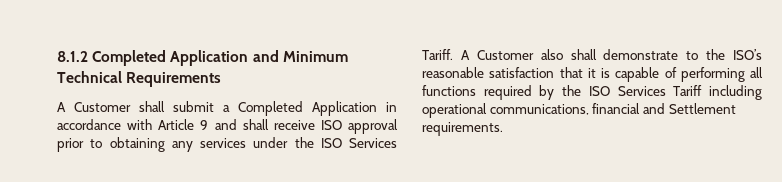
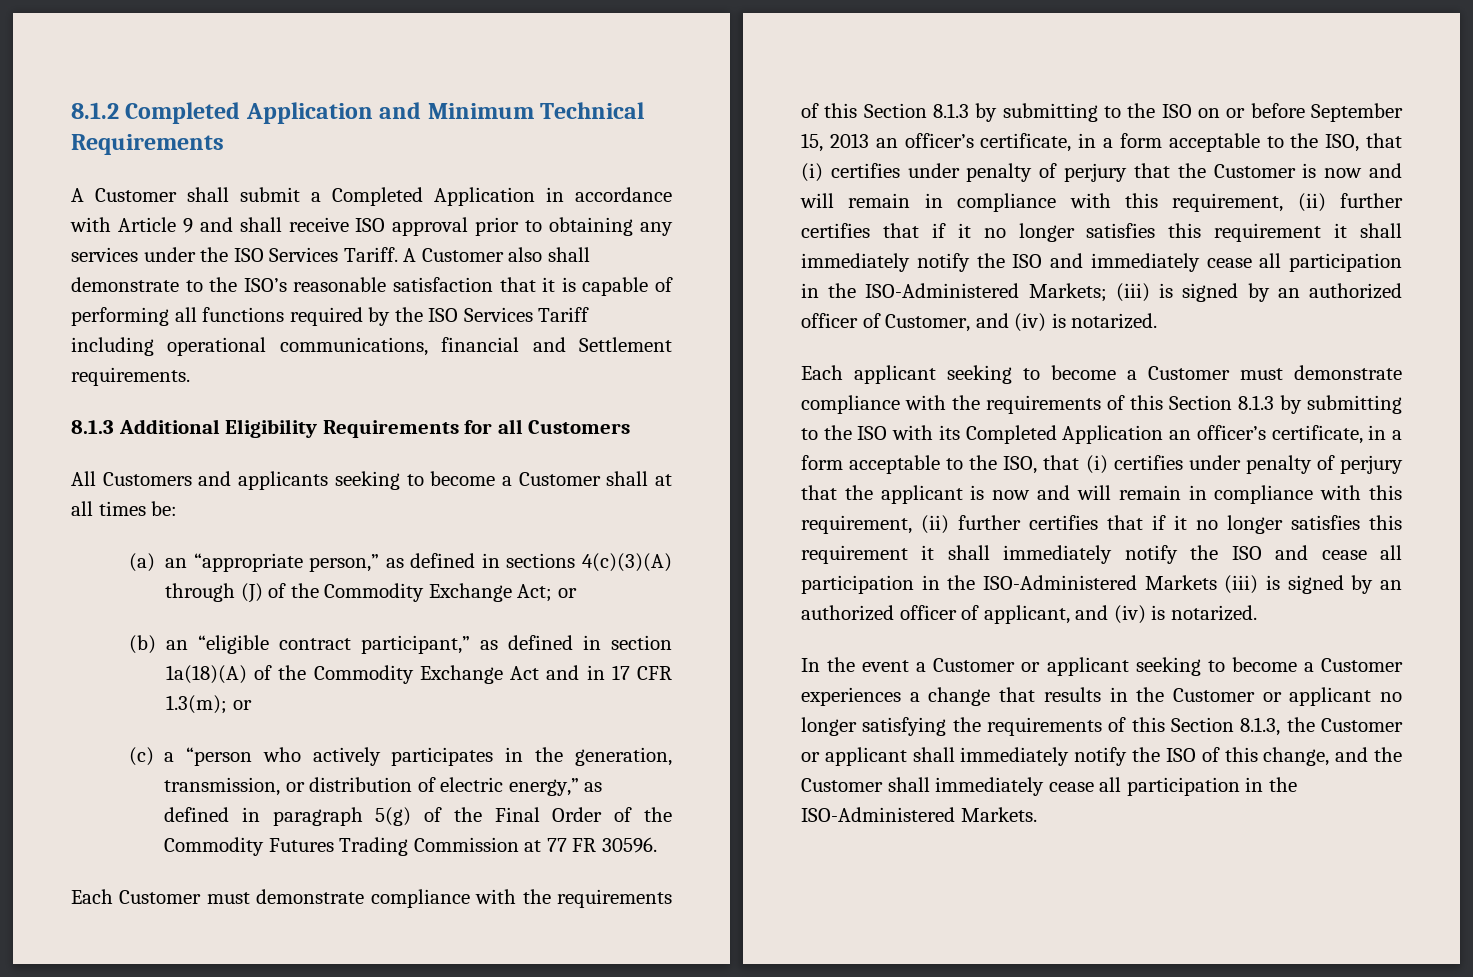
+ 8.1.3 Additional Eligibility Requirements for all Customers
+ All Customers and applicants seeking to become a Customer shall at all times be:
+ (a) an “appropriate person,” as defined in sections 4(c)(3)(A) through (J) of the Commodity Exchange Act; or
+ (b) an “eligible contract participant,” as defined in section 1a(18)(A) of the Commodity Exchange Act and in 17 CFR 1.3(m); or
+ (c) a “person who actively participates in the generation, transmission, or distribution of electric energy,” as defined in paragraph 5(g) of the Final Order of the Commodity Futures Trading Commission at 77 FR 30596.
+ Each Customer must demonstrate compliance with the requirements of this Section 8.1.3 by submitting to the ISO on or before September 15, 2013 an officer’s certificate, in a form acceptable to the ISO, that (i) certifies under penalty of perjury that the Customer is now and will remain in compliance with this requirement, (ii) further certifies that if it no longer satisfies this requirement it shall immediately notify the ISO and immediately cease all participation in the ISO-Administered Markets; (iii) is signed by an authorized officer of Customer, and (iv) is notarized.
+ Each applicant seeking to become a Customer must demonstrate compliance with the requirements of this Section 8.1.3 by submitting to the ISO with its Completed Application an officer’s certificate, in a form acceptable to the ISO, that (i) certifies under penalty of perjury that the applicant is now and will remain in compliance with this requirement, (ii) further certifies that if it no longer satisfies this requirement it shall immediately notify the ISO and cease all participation in the ISO-Administered Markets (iii) is signed by an authorized officer of applicant, and (iv) is notarized.
+ In the event a Customer or applicant seeking to become a Customer experiences a change that results in the Customer or applicant no longer satisfying the requirements of this Section 8.1.3, the Customer or applicant shall immediately notify the ISO of this change, and the Customer shall immediately cease all participation in the ISO-Administered Markets.

